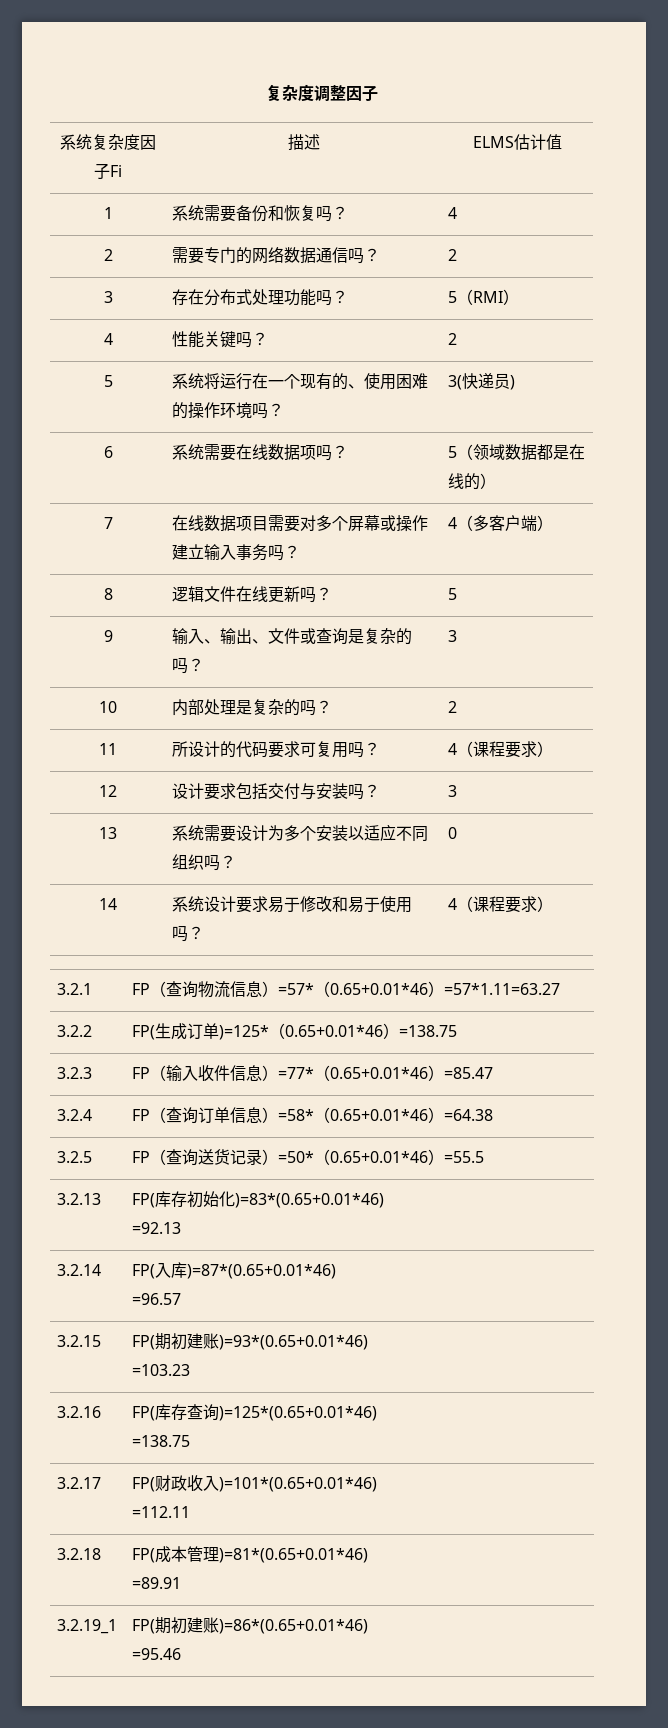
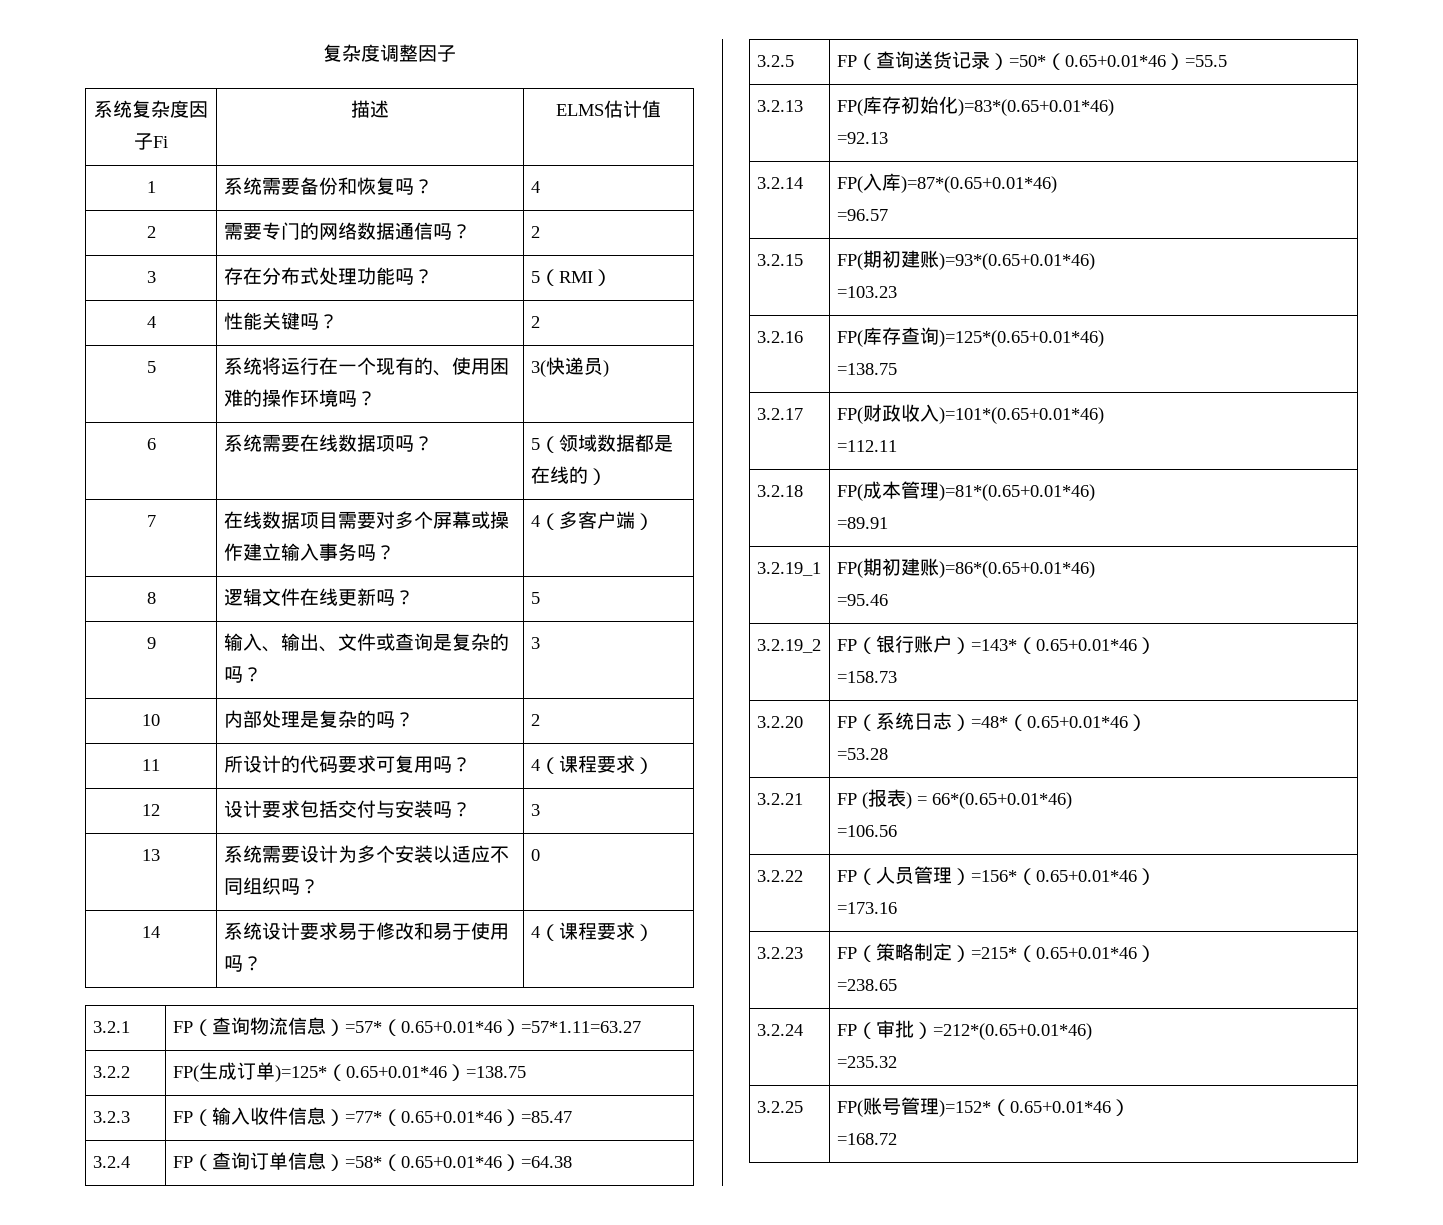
+ 3.2.19_2 | FP（银行账户）=143*（0.65+0.01*46）
+ =158.73
+ 3.2.20 | FP（系统日志）=48*（0.65+0.01*46）
+ =53.28
+ 3.2.21 | FP (报表) = 66*(0.65+0.01*46)
+ =106.56
+ 3.2.22 | FP（人员管理）=156*（0.65+0.01*46）
+ =173.16
+ 3.2.23 | FP（策略制定）=215*（0.65+0.01*46）
+ =238.65
+ 3.2.24 | FP（审批）=212*(0.65+0.01*46)
+ =235.32
+ 3.2.25 | FP(账号管理)=152*（0.65+0.01*46）
+ =168.72

